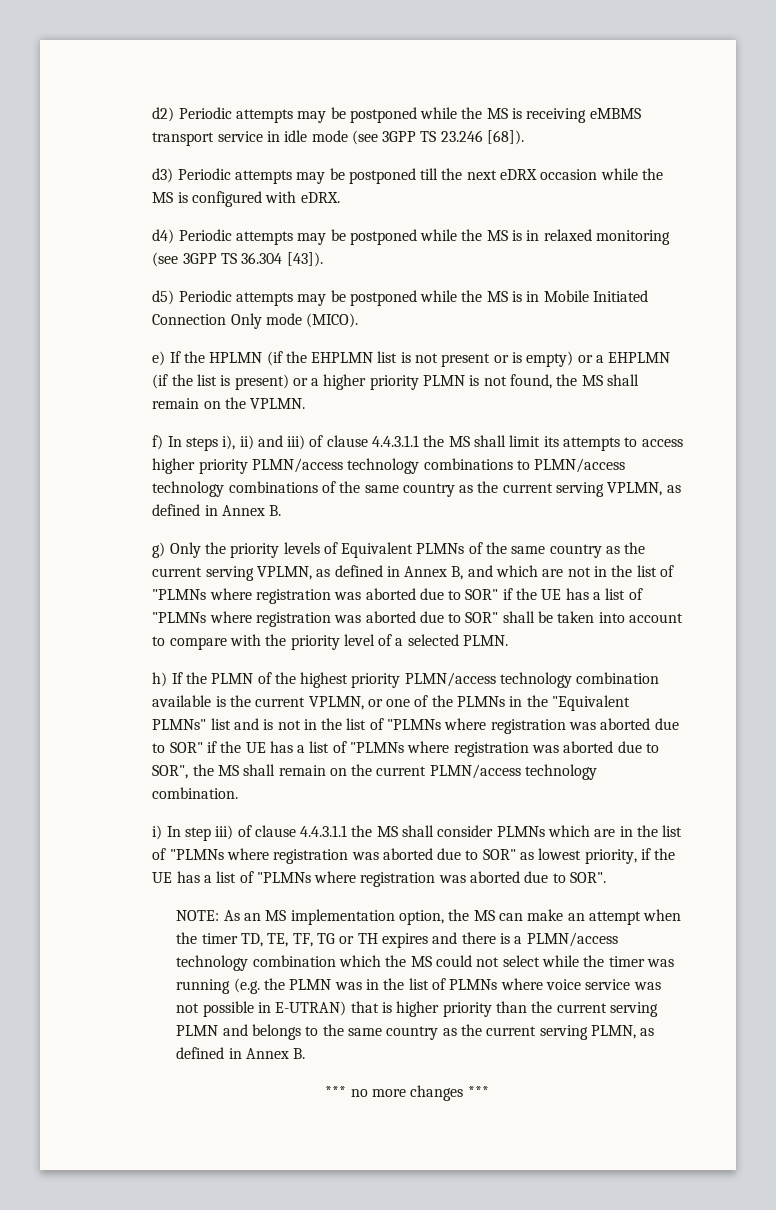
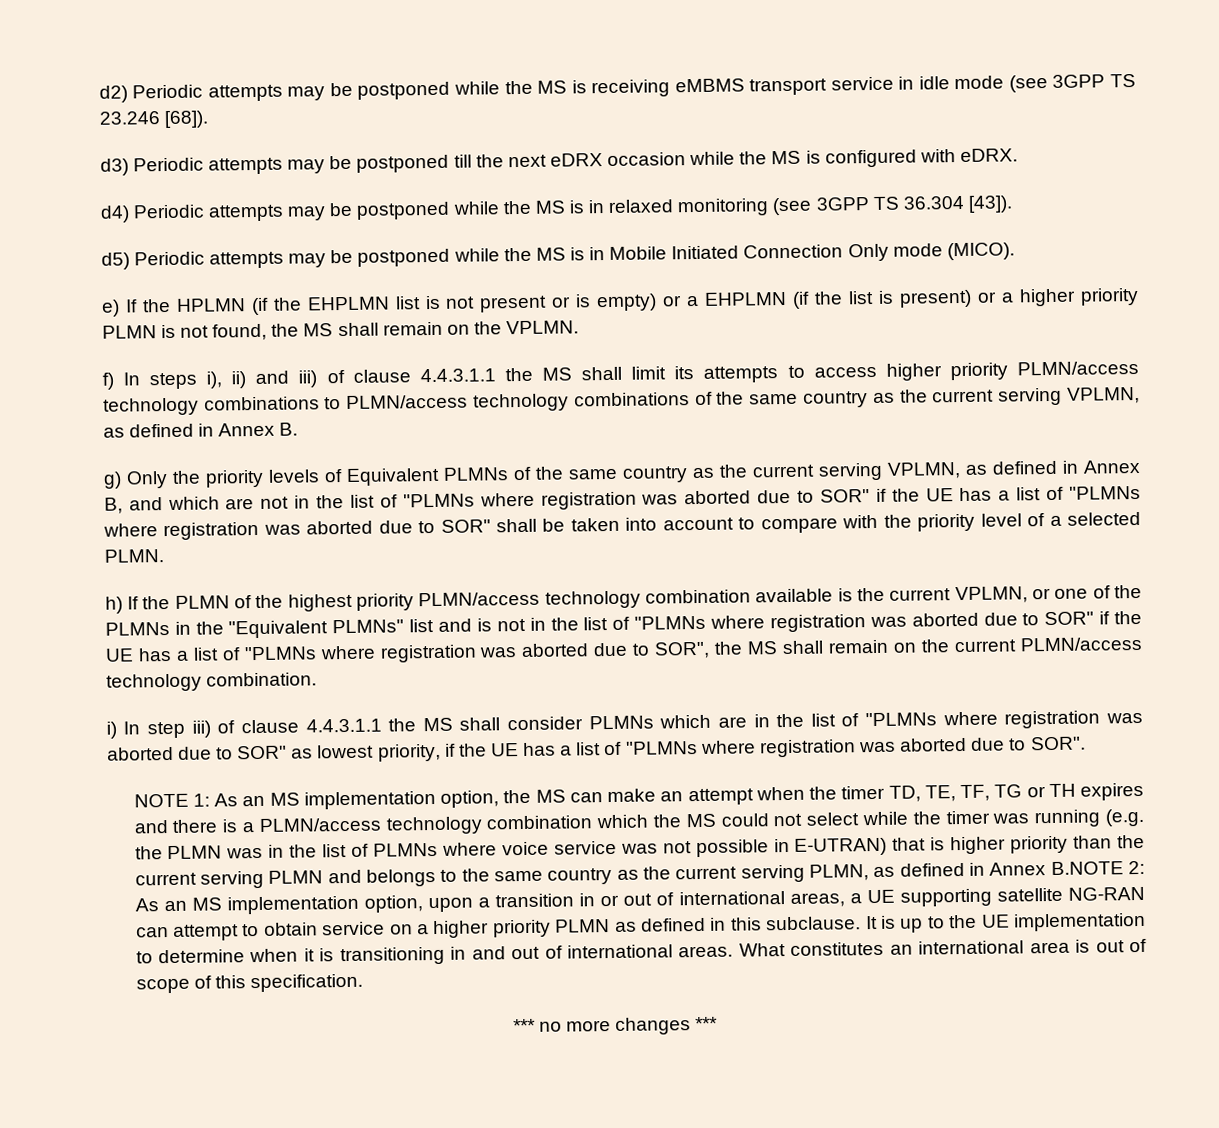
- NOTE:
+ NOTE 1:
- As an MS implementation option, the MS can make an attempt when the timer TD, TE, TF, TG or TH expires and there is a PLMN/access technology combination which the MS could not select while the timer was running (e.g. the PLMN was in the list of PLMNs where voice service was not possible in E-UTRAN) that is higher priority than the current serving PLMN and belongs to the same country as the current serving PLMN, as defined in Annex B.
+ As an MS implementation option, the MS can make an attempt when the timer TD, TE, TF, TG or TH expires and there is a PLMN/access technology combination which the MS could not select while the timer was running (e.g. the PLMN was in the list of PLMNs where voice service was not possible in E-UTRAN) that is higher priority than the current serving PLMN and belongs to the same country as the current serving PLMN, as defined in Annex B.NOTE 2: As an MS implementation option, upon a transition in or out of international areas, a UE supporting satellite NG-RAN can attempt to obtain service on a higher priority PLMN as defined in this subclause. It is up to the UE implementation to determine when it is transitioning in and out of international areas. What constitutes an international area is out of scope of this specification.

